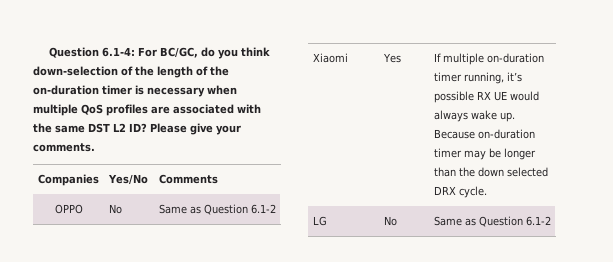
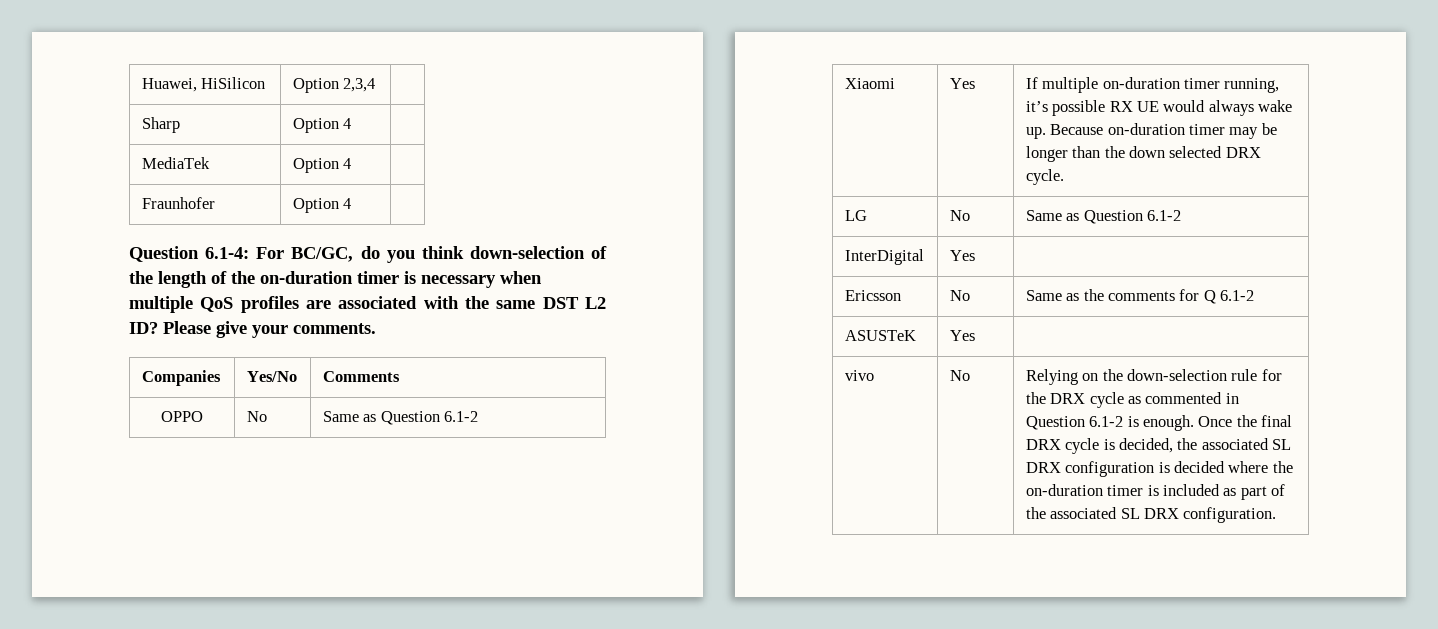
+ Huawei, HiSilicon | Option 2,3,4 |
+ Sharp | Option 4 |
+ MediaTek | Option 4 |
+ Fraunhofer | Option 4 |
+ InterDigital | Yes |
+ Ericsson | No | Same as the comments for Q 6.1-2
+ ASUSTeK | Yes |
+ vivo | No | Relying on the down-selection rule for the DRX cycle as commented in Question 6.1-2 is enough. Once the final DRX cycle is decided, the associated SL DRX configuration is decided where the on-duration timer is included as part of the associated SL DRX configuration.

